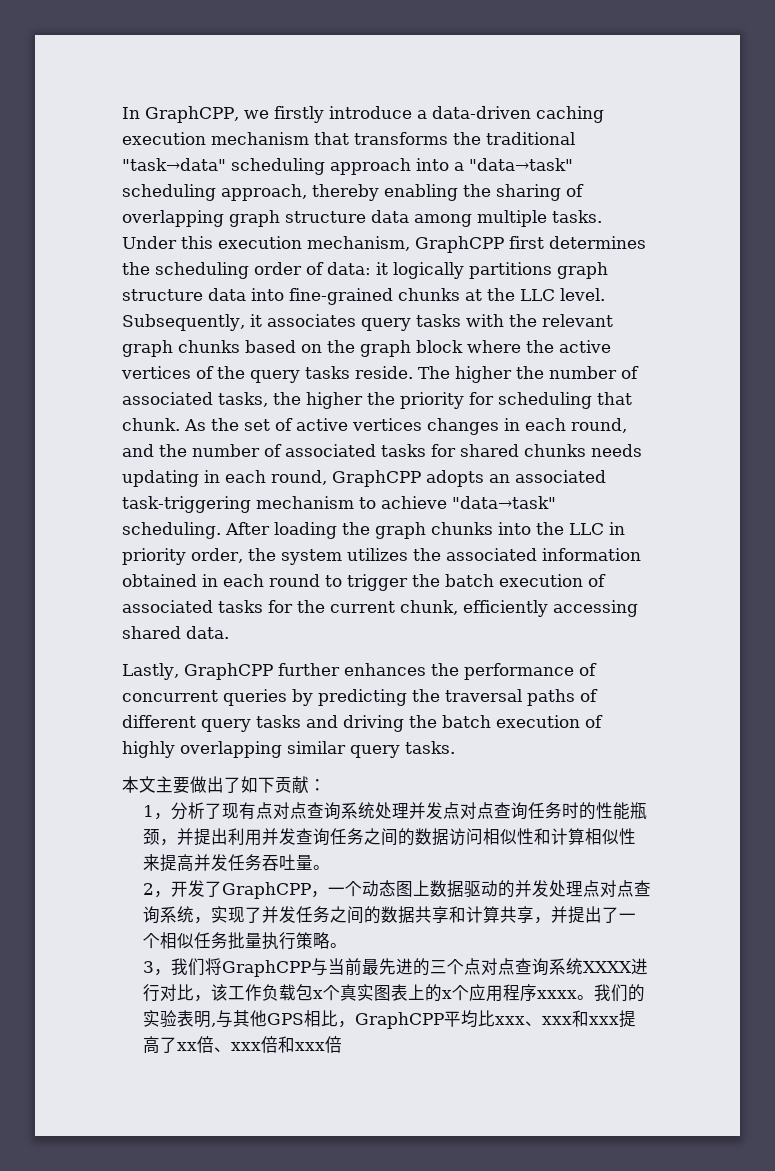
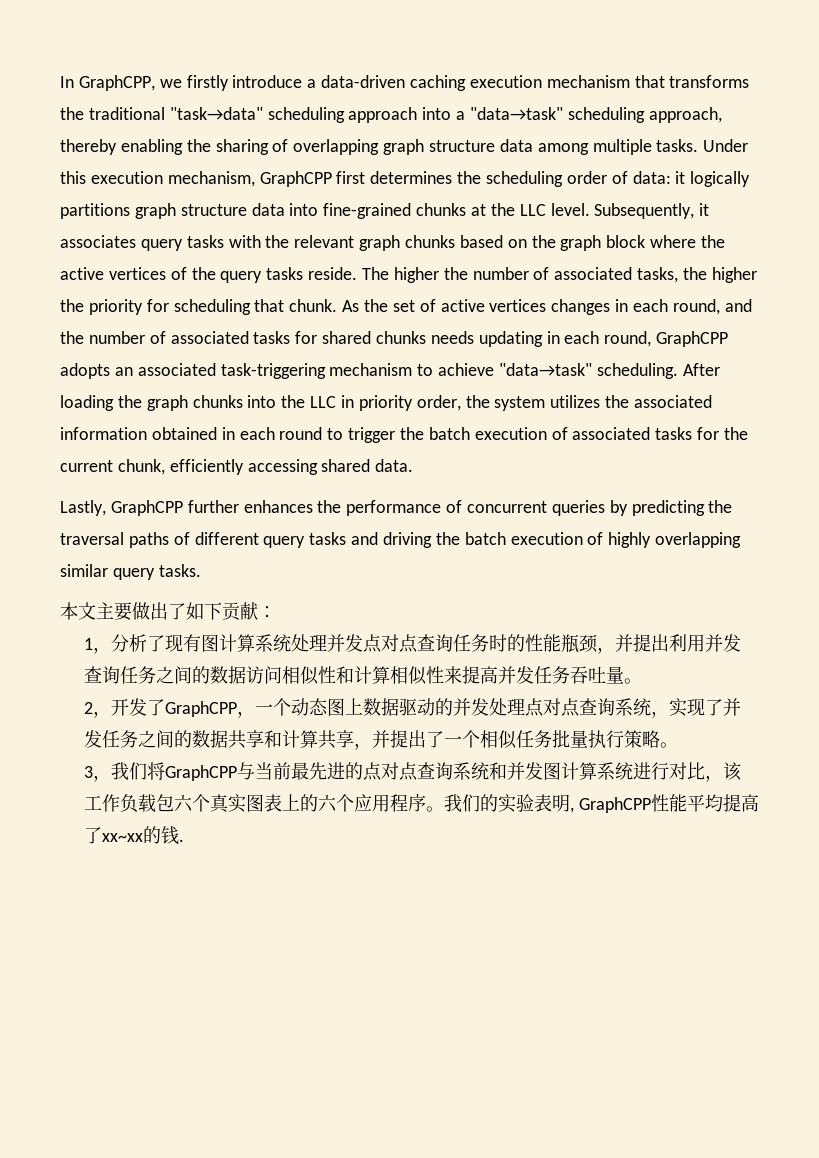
- 1，分析了现有点对点查询系统处理并发点对点查询任务时的性能瓶颈，并提出利用并发查询任务之间的数据访问相似性和计算相似性来提高并发任务吞吐量。
+ 1，分析了现有图计算系统处理并发点对点查询任务时的性能瓶颈，并提出利用并发查询任务之间的数据访问相似性和计算相似性来提高并发任务吞吐量。
- 3，我们将GraphCPP与当前最先进的三个点对点查询系统XXXX进行对比，该工作负载包x个真实图表上的x个应用程序xxxx。
+ 3，我们将GraphCPP与当前最先进的点对点查询系统和并发图计算系统进行对比，该工作负载包六个真实图表上的六个应用程序。
- 我们的实验表明,与其他GPS相比，GraphCPP平均比xxx、xxx和xxx提高了xx倍、xxx倍和xxx倍
+ 我们的实验表明, GraphCPP性能平均提高了xx~xx的钱.

